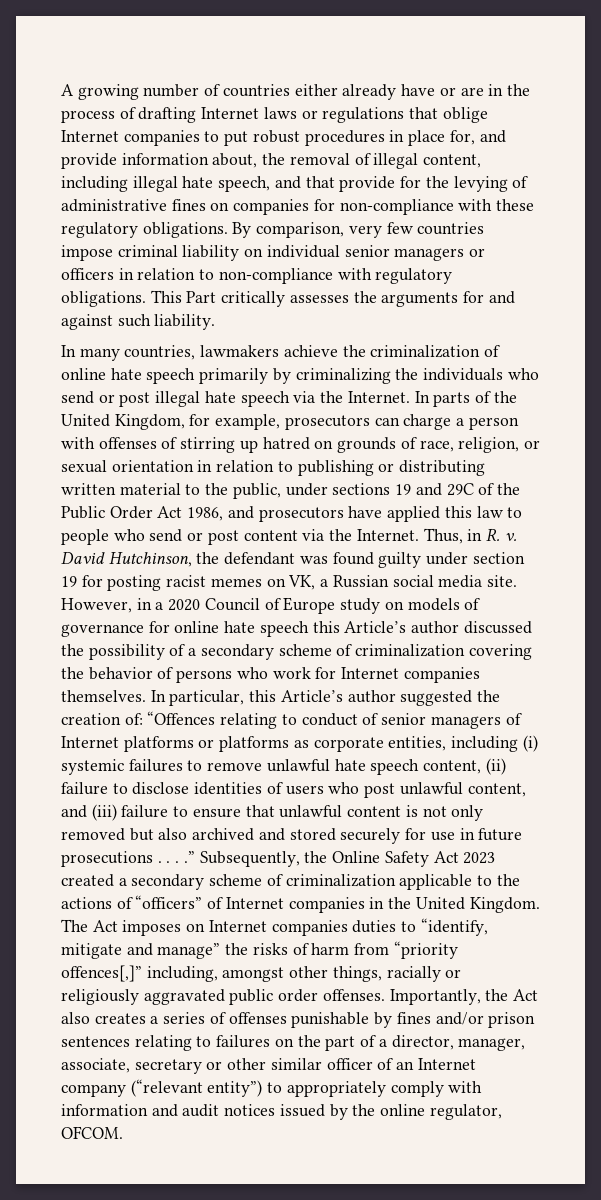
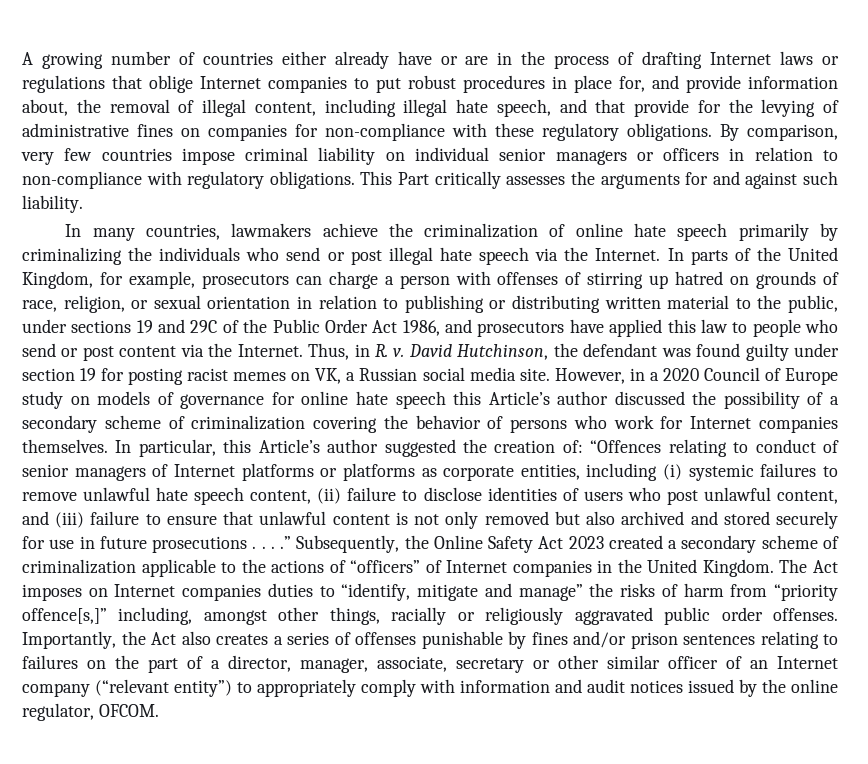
- The Act imposes on Internet companies duties to “identify, mitigate and manage” the risks of harm from “priority offences[,]” including, amongst other things, racially or religiously aggravated public order offenses.
+ The Act imposes on Internet companies duties to “identify, mitigate and manage” the risks of harm from “priority offence[s,]” including, amongst other things, racially or religiously aggravated public order offenses.

